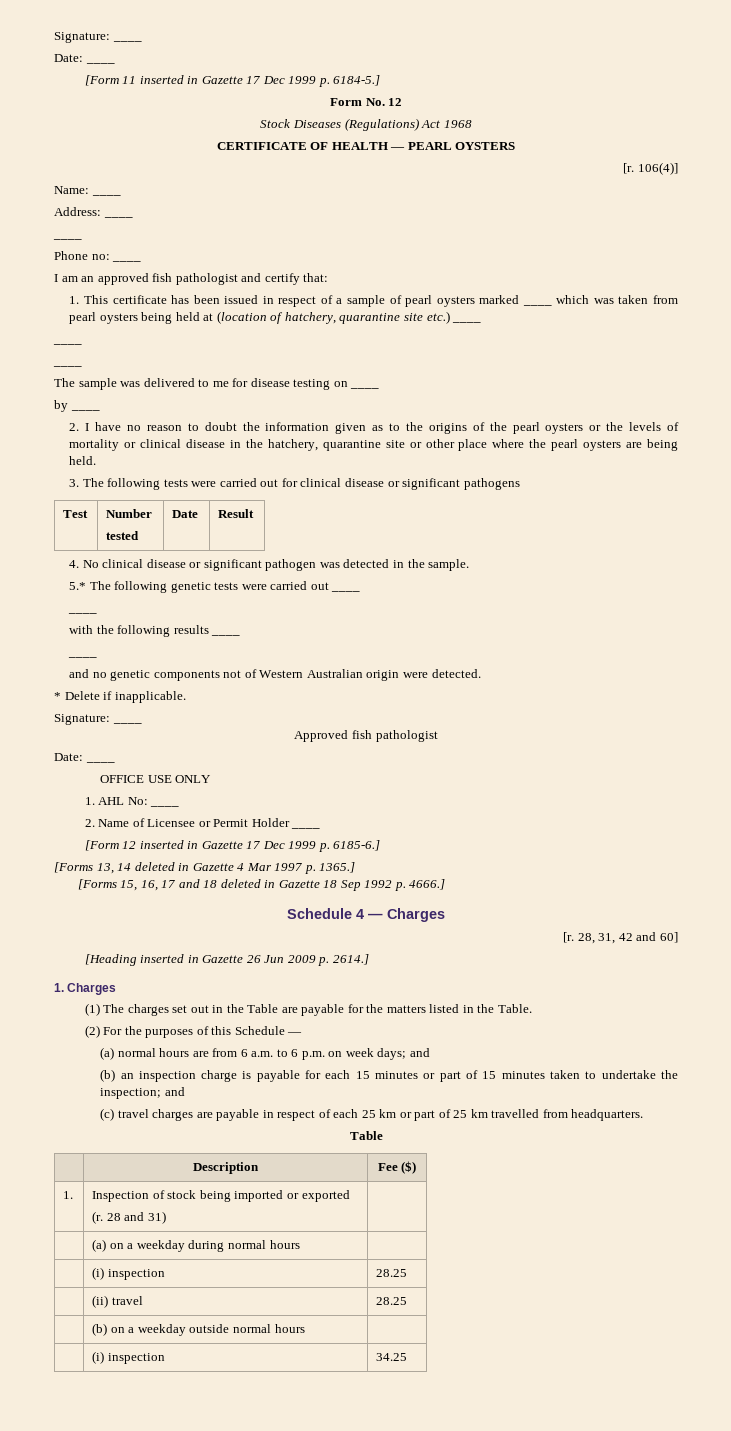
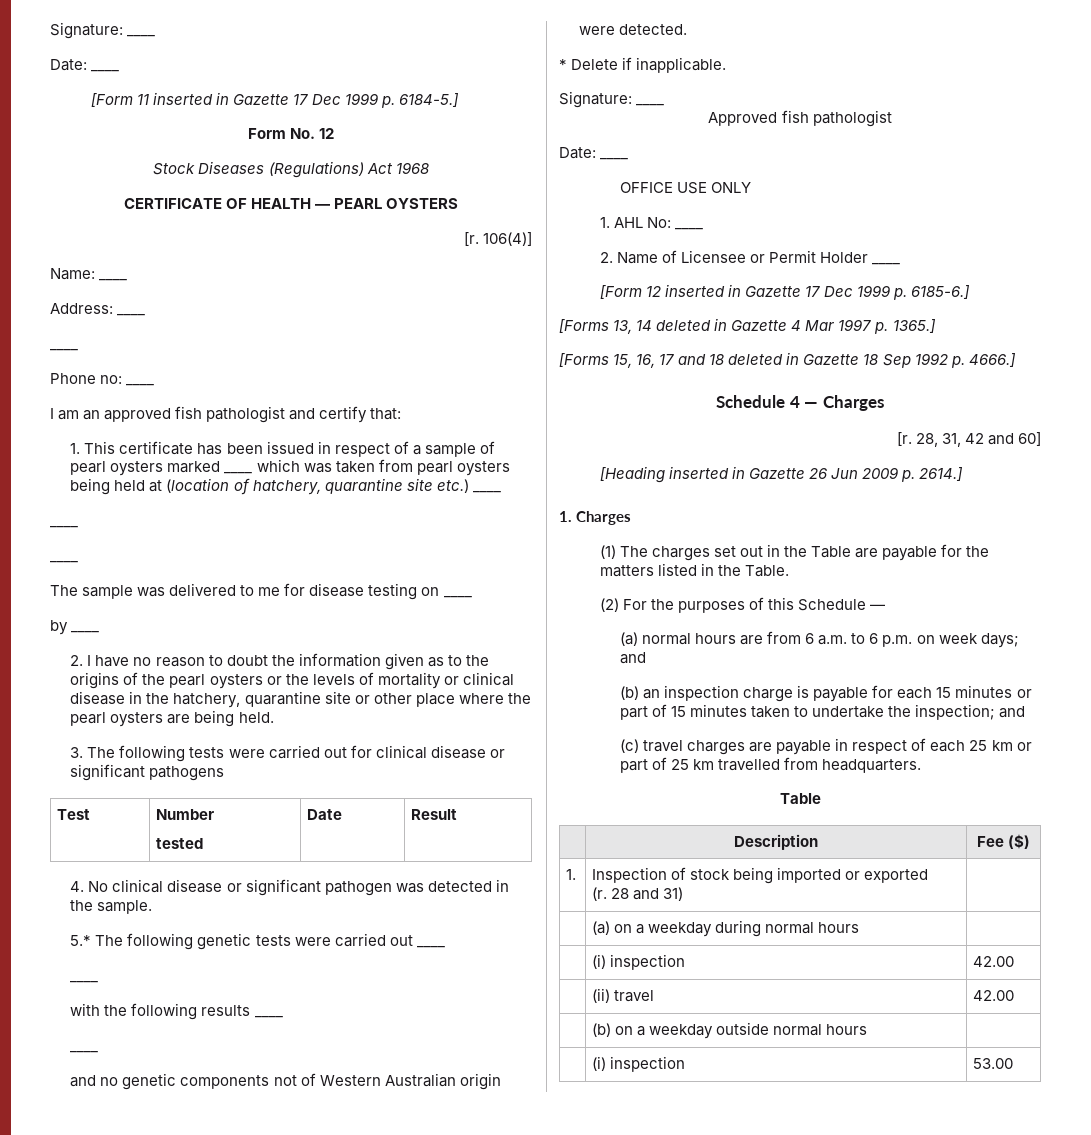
- | (i) inspection | 28.25
+ | (i) inspection | 42.00
- | (ii) travel | 28.25
+ | (ii) travel | 42.00
- | (i) inspection | 34.25
+ | (i) inspection | 53.00

